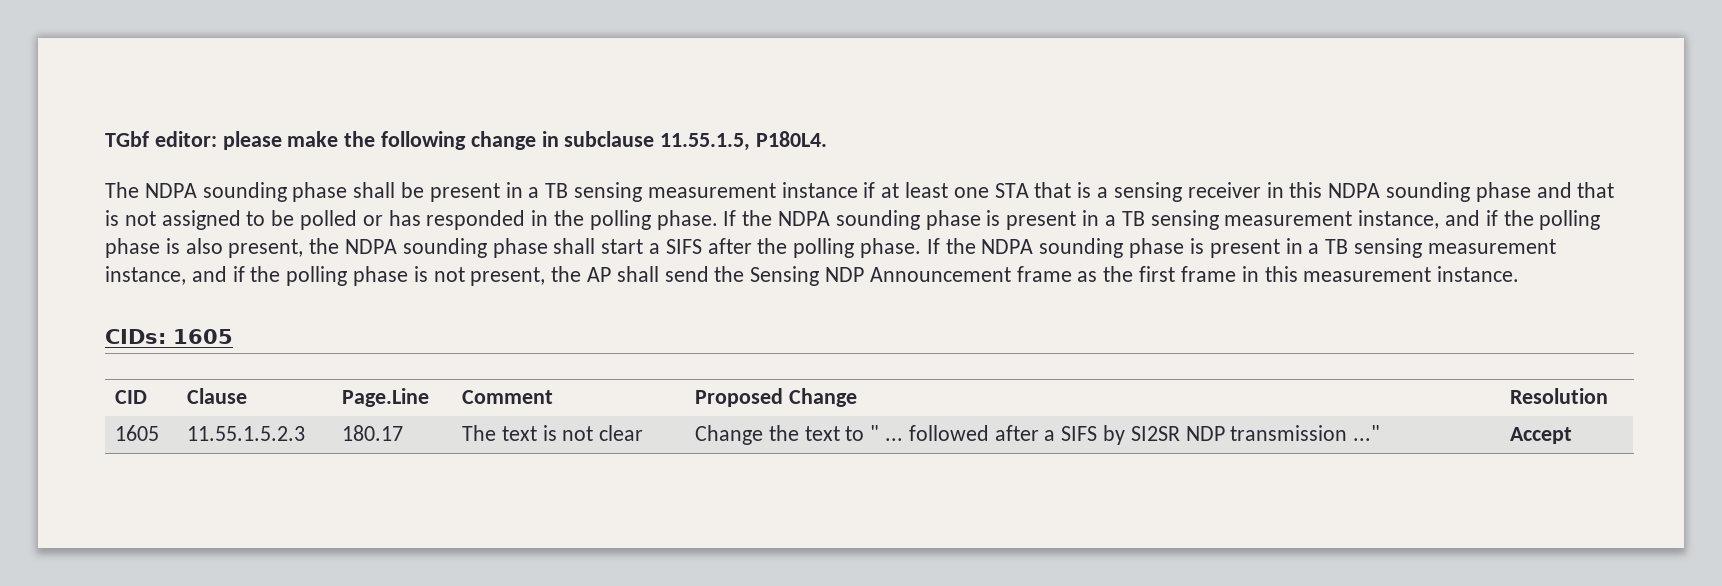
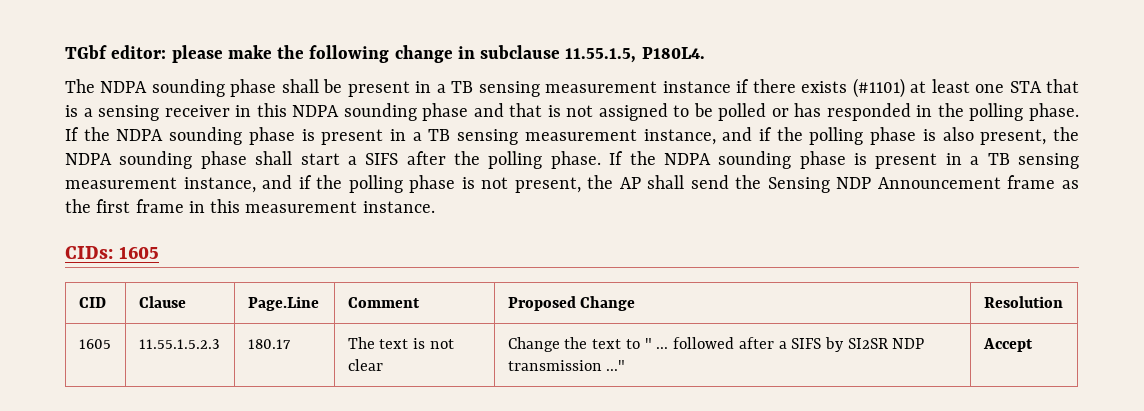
- The NDPA sounding phase shall be present in a TB sensing measurement instance if at least one STA that is a sensing receiver in this NDPA sounding phase and that is not assigned to be polled or has responded in the polling phase.
+ The NDPA sounding phase shall be present in a TB sensing measurement instance if there exists (#1101) at least one STA that is a sensing receiver in this NDPA sounding phase and that is not assigned to be polled or has responded in the polling phase.

